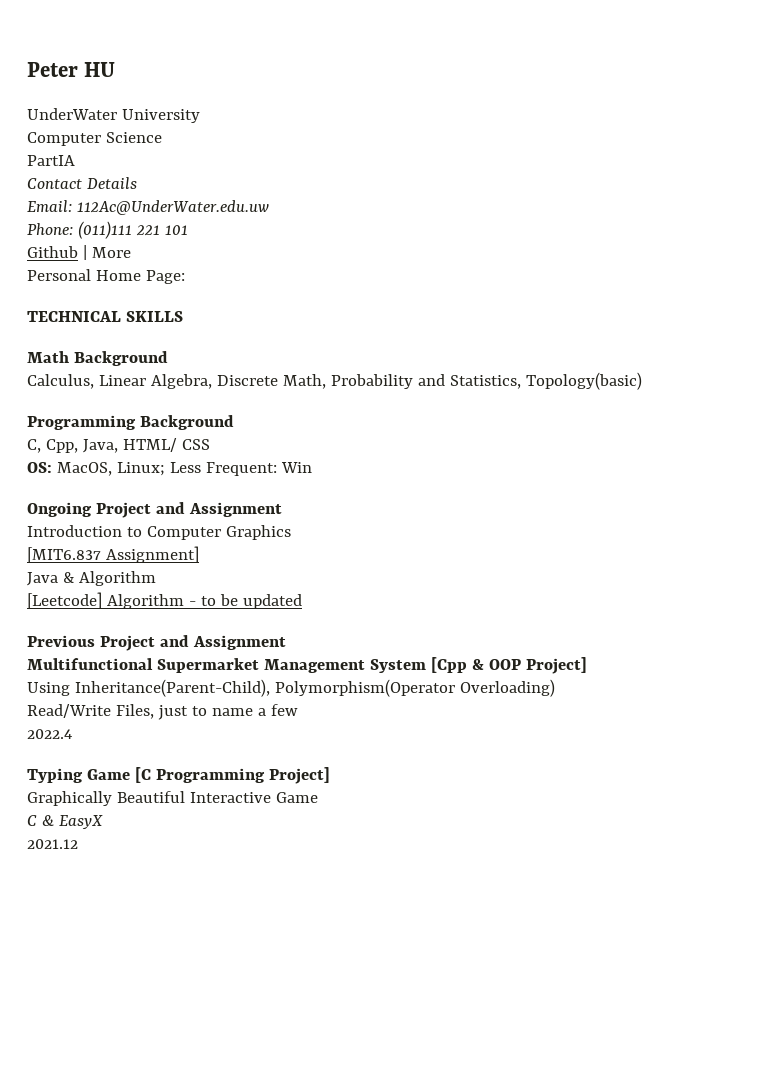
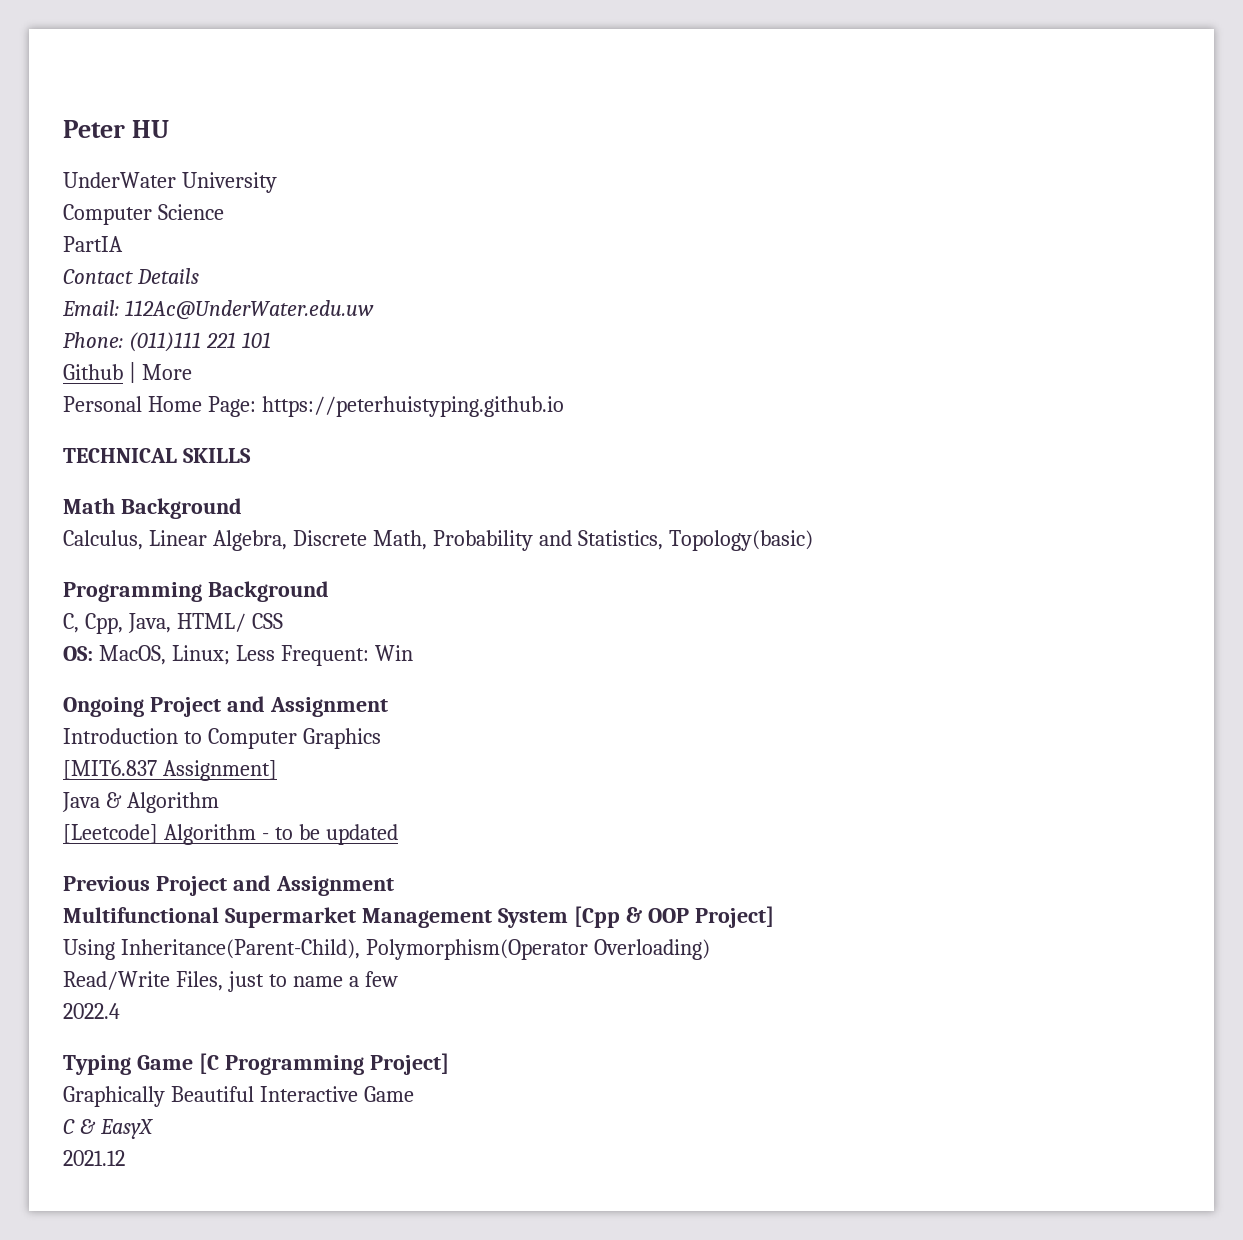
- Personal Home Page:
+ Personal Home Page: https://peterhuistyping.github.io

